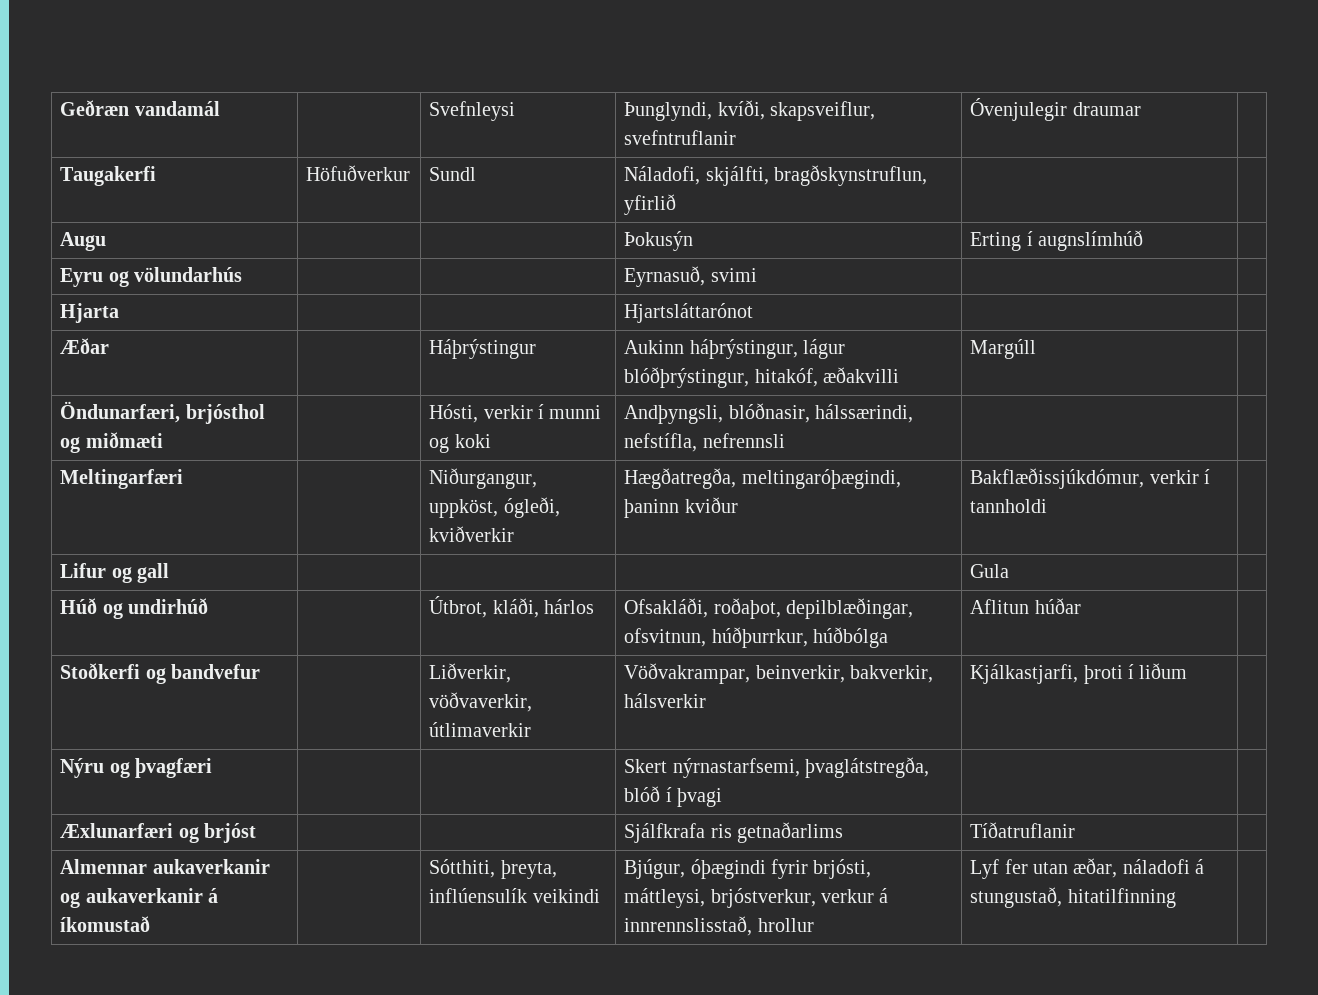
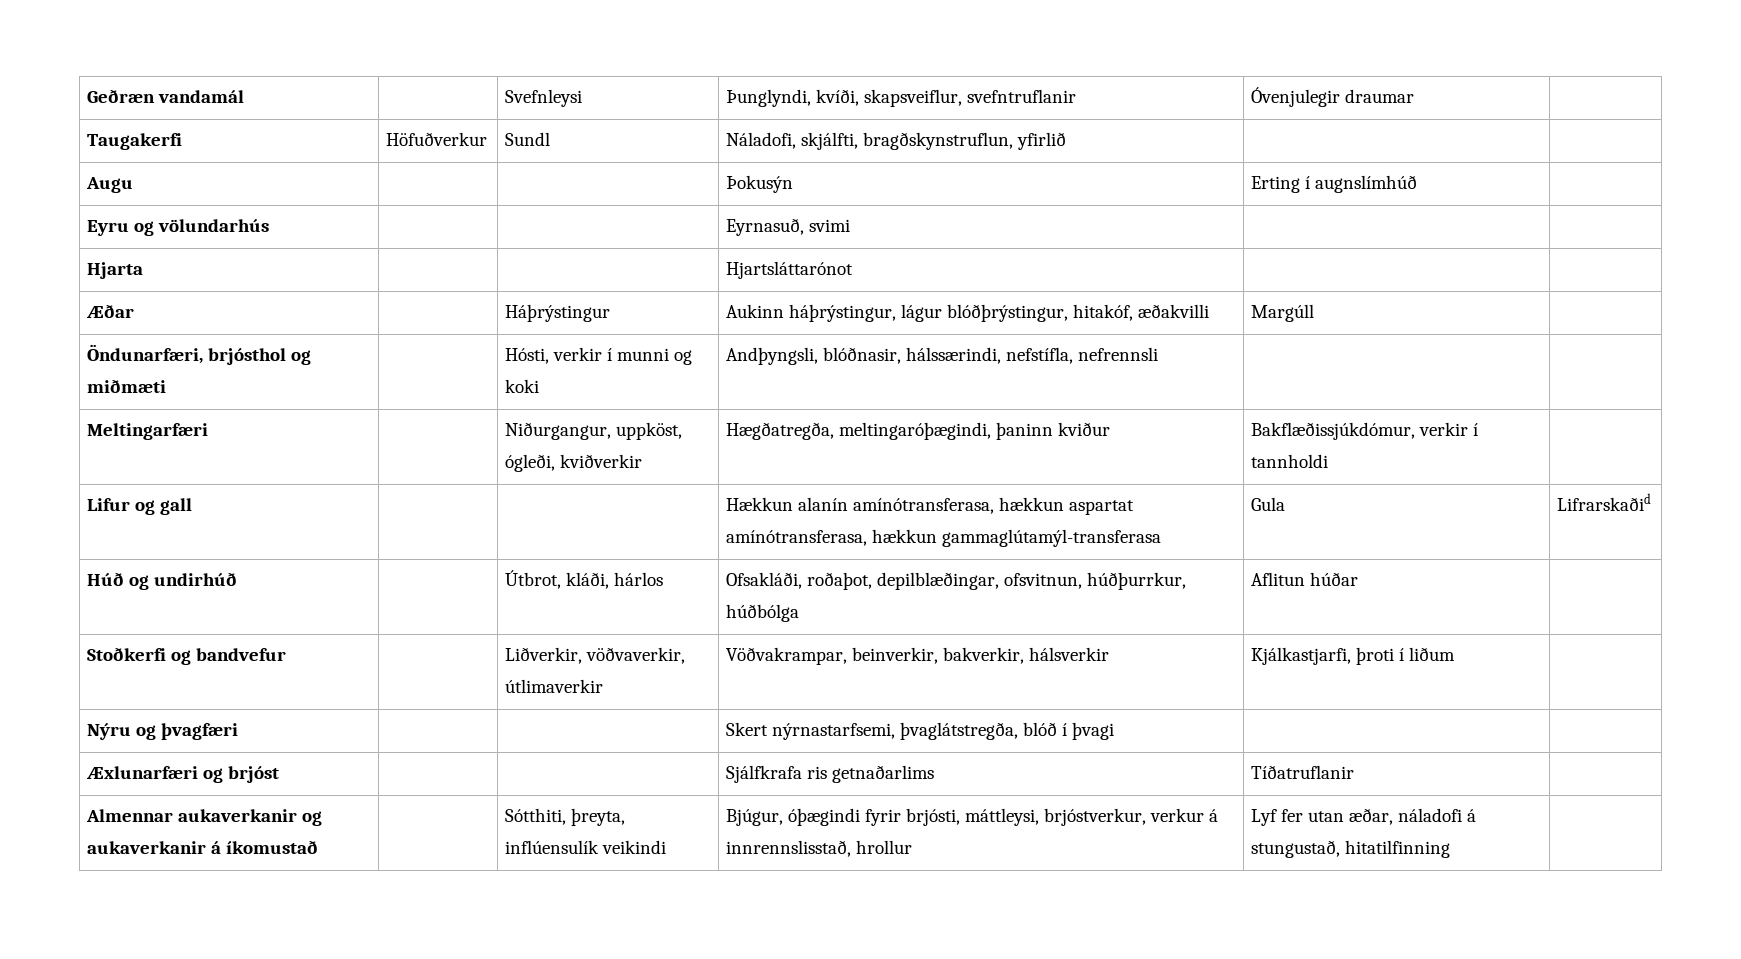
- Lifur og gall | | | | Gula |
+ Lifur og gall | | | Hækkun alanín amínótransferasa, hækkun aspartat amínótransferasa, hækkun gammaglútamýl-transferasa | Gula | Lifrarskaðid

